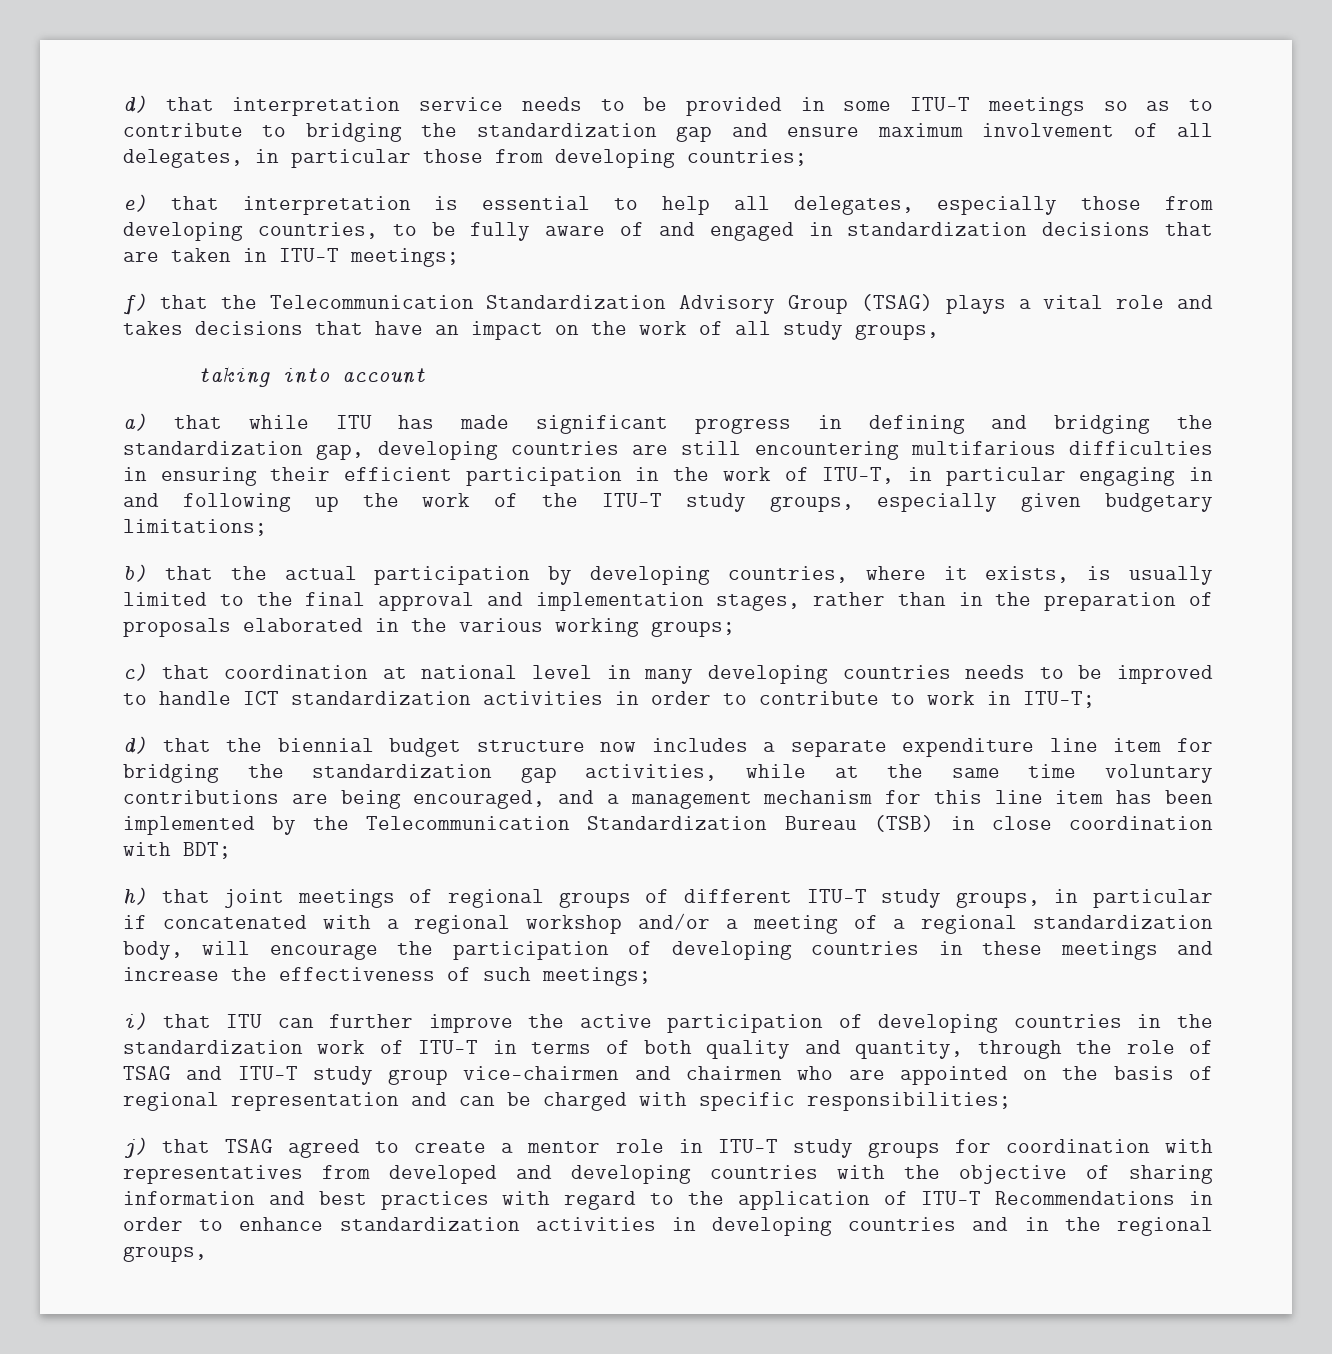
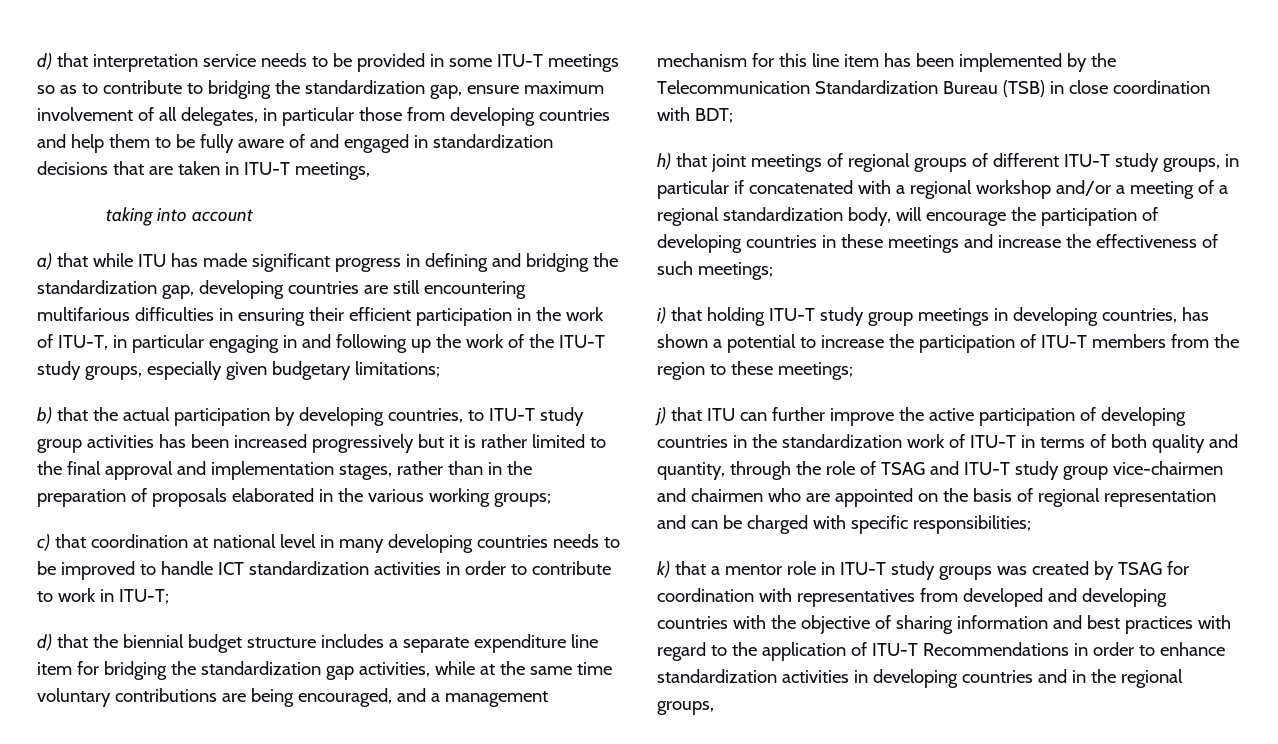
- d) that interpretation service needs to be provided in some ITU-T meetings so as to contribute to bridging the standardization gap and ensure maximum involvement of all delegates, in particular those from developing countries;
- e) that interpretation is essential to help all delegates, especially those from developing countries, to be fully aware of and engaged in standardization decisions that are taken in ITU-T meetings;
- f) that the Telecommunication Standardization Advisory Group (TSAG) plays a vital role and takes decisions that have an impact on the work of all study groups,
+ d) that interpretation service needs to be provided in some ITU-T meetings so as to contribute to bridging the standardization gap, ensure maximum involvement of all delegates, in particular those from developing countries and help them to be fully aware of and engaged in standardization decisions that are taken in ITU-T meetings,
- b) that the actual participation by developing countries, where it exists, is usually limited to the final approval and implementation stages, rather than in the preparation of proposals elaborated in the various working groups;
+ b) that the actual participation by developing countries, to ITU-T study group activities has been increased progressively but it is rather limited to the final approval and implementation stages, rather than in the preparation of proposals elaborated in the various working groups;
- d) that the biennial budget structure now includes a separate expenditure line item for bridging the standardization gap activities, while at the same time voluntary contributions are being encouraged, and a management mechanism for this line item has been implemented by the Telecommunication Standardization Bureau (TSB) in close coordination with BDT;
+ d) that the biennial budget structure includes a separate expenditure line item for bridging the standardization gap activities, while at the same time voluntary contributions are being encouraged, and a management mechanism for this line item has been implemented by the Telecommunication Standardization Bureau (TSB) in close coordination with BDT;
- i) that ITU can further improve the active participation of developing countries in the standardization work of ITU-T in terms of both quality and quantity, through the role of TSAG and ITU-T study group vice-chairmen and chairmen who are appointed on the basis of regional representation and can be charged with specific responsibilities;
+ i) that holding ITU-T study group meetings in developing countries, has shown a potential to increase the participation of ITU-T members from the region to these meetings;
+ j) that ITU can further improve the active participation of developing countries in the standardization work of ITU-T in terms of both quality and quantity, through the role of TSAG and ITU-T study group vice-chairmen and chairmen who are appointed on the basis of regional representation and can be charged with specific responsibilities;
- j) that TSAG agreed to create a mentor role in ITU-T study groups for coordination with representatives from developed and developing countries with the objective of sharing information and best practices with regard to the application of ITU-T Recommendations in order to enhance standardization activities in developing countries and in the regional groups,
+ k) that a mentor role in ITU-T study groups was created by TSAG for coordination with representatives from developed and developing countries with the objective of sharing information and best practices with regard to the application of ITU-T Recommendations in order to enhance standardization activities in developing countries and in the regional groups,

